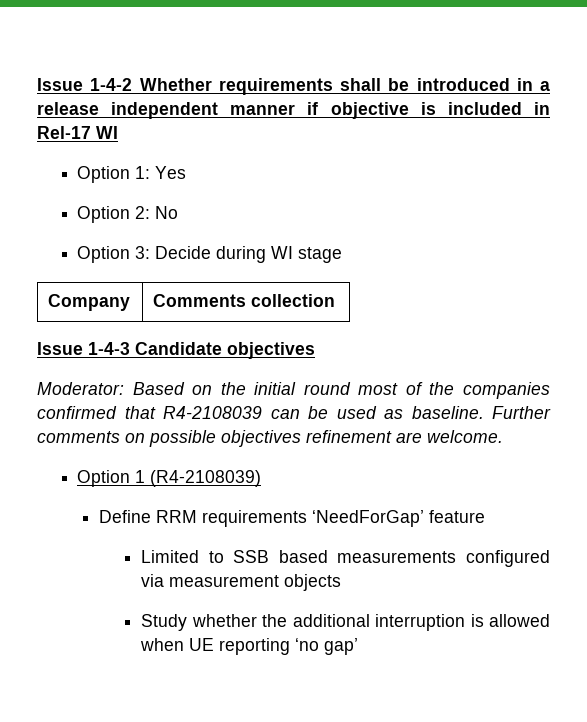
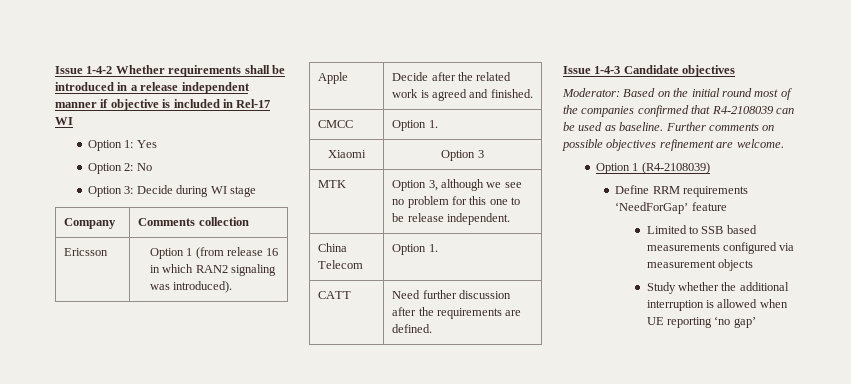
+ Ericsson | Option 1 (from release 16 in which RAN2 signaling was introduced).
+ Apple | Decide after the related work is agreed and finished.
+ CMCC | Option 1.
+ Xiaomi | Option 3
+ MTK | Option 3, although we see no problem for this one to be release independent.
+ China Telecom | Option 1.
+ CATT | Need further discussion after the requirements are defined.

